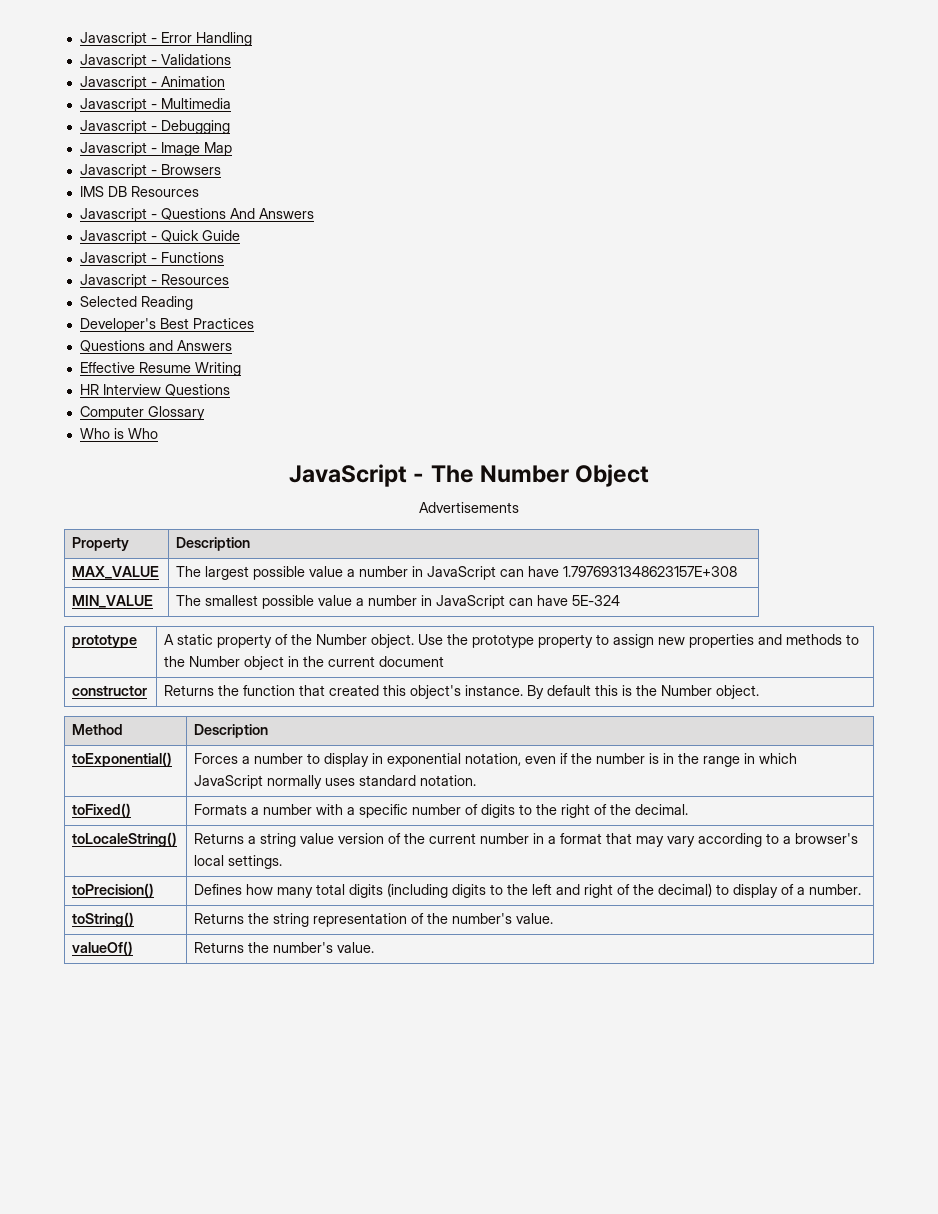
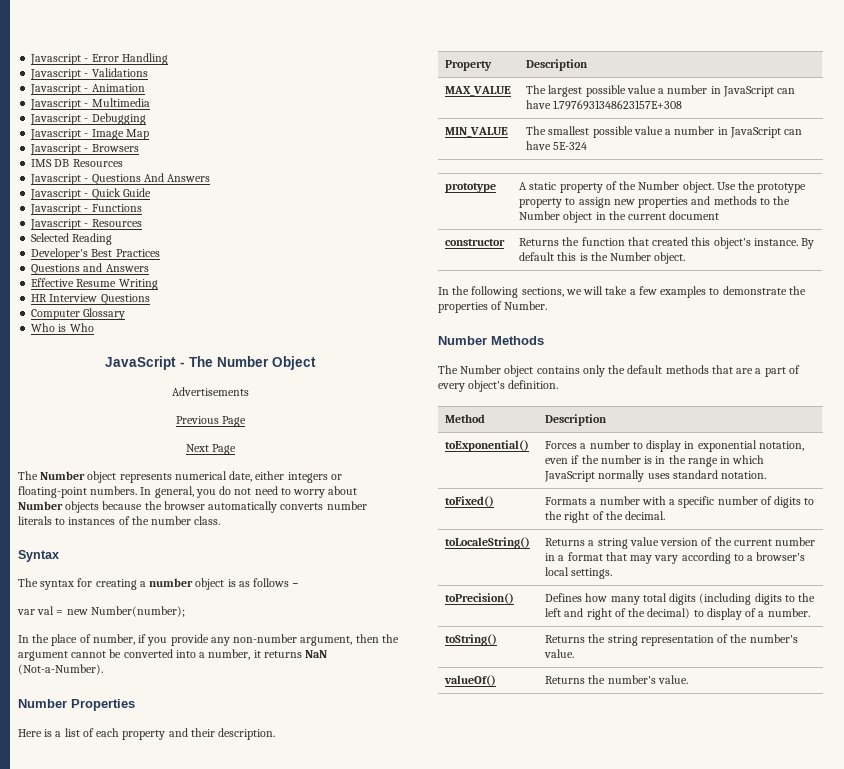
+ Previous Page
+ Next Page
+ The Number object represents numerical date, either integers or floating-point numbers. In general, you do not need to worry about Number objects because the browser automatically converts number literals to instances of the number class.
+ Syntax
+ The syntax for creating a number object is as follows −
+ var val = new Number(number);
+ In the place of number, if you provide any non-number argument, then the argument cannot be converted into a number, it returns NaN (Not-a-Number).
+ Number Properties
+ Here is a list of each property and their description.
+ In the following sections, we will take a few examples to demonstrate the properties of Number.
+ Number Methods
+ The Number object contains only the default methods that are a part of every object's definition.

